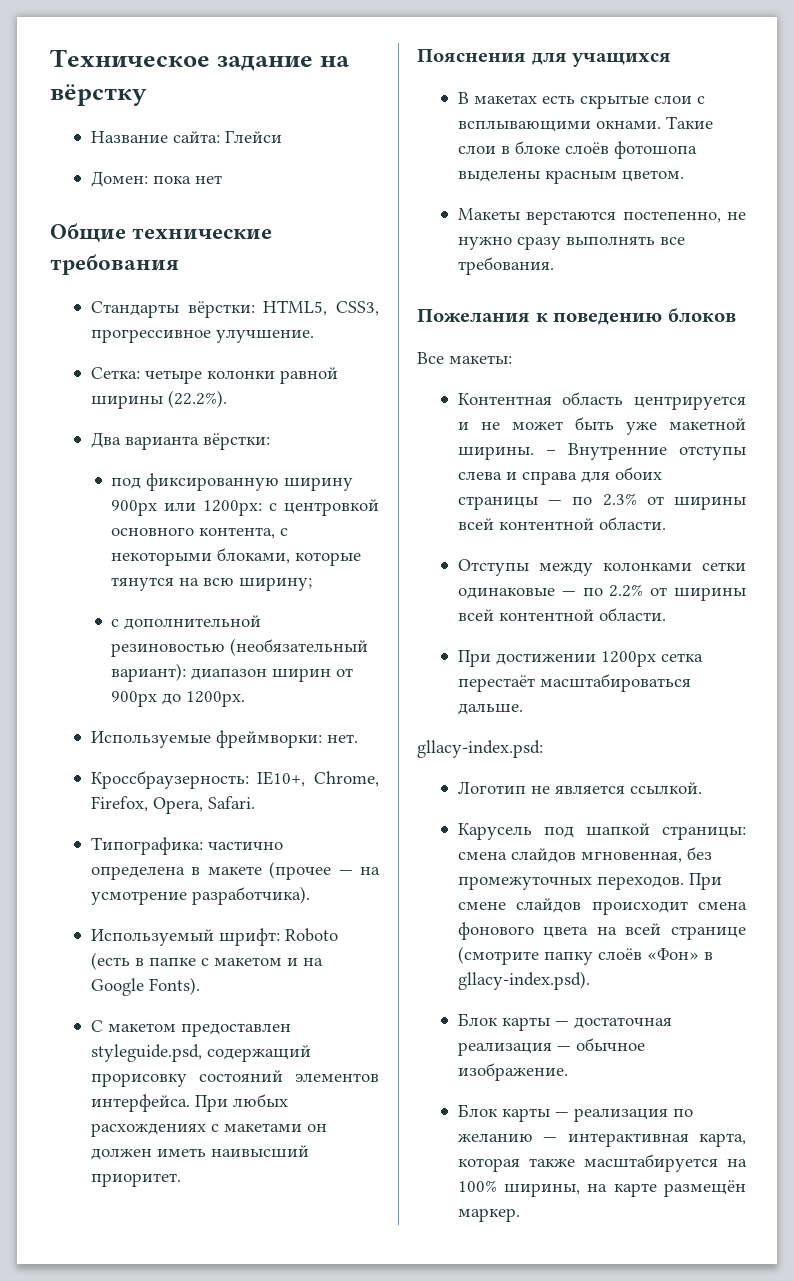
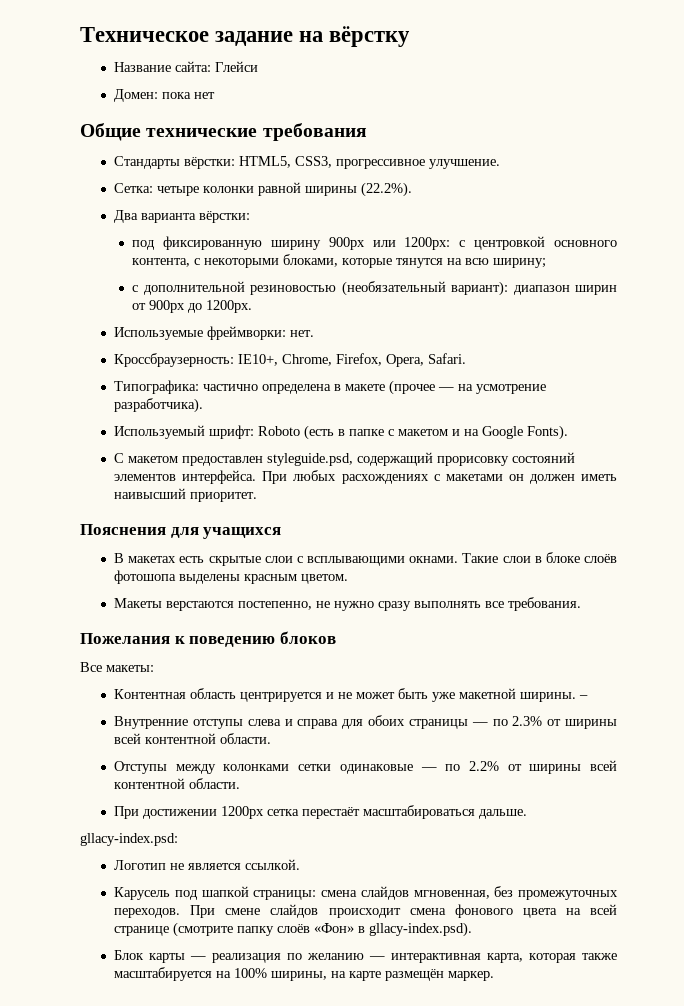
- – Внутренние отступы слева и справа для обоих страницы — по 2.3% от ширины всей контентной области.
+ –
+ Внутренние отступы слева и справа для обоих страницы — по 2.3% от ширины всей контентной области.
- Блок карты — достаточная реализация — обычное изображение.

